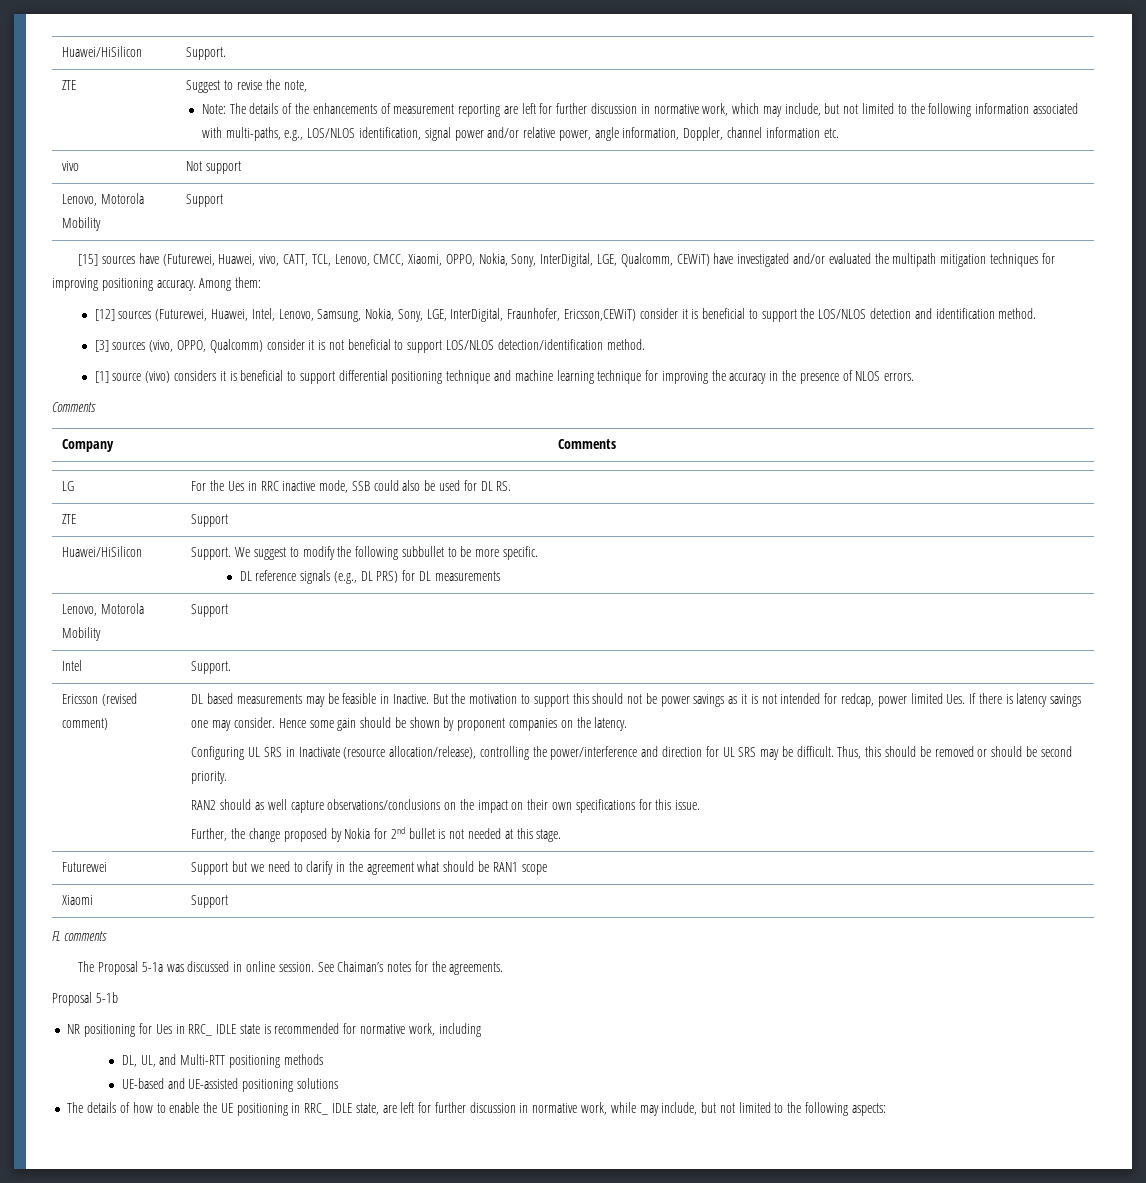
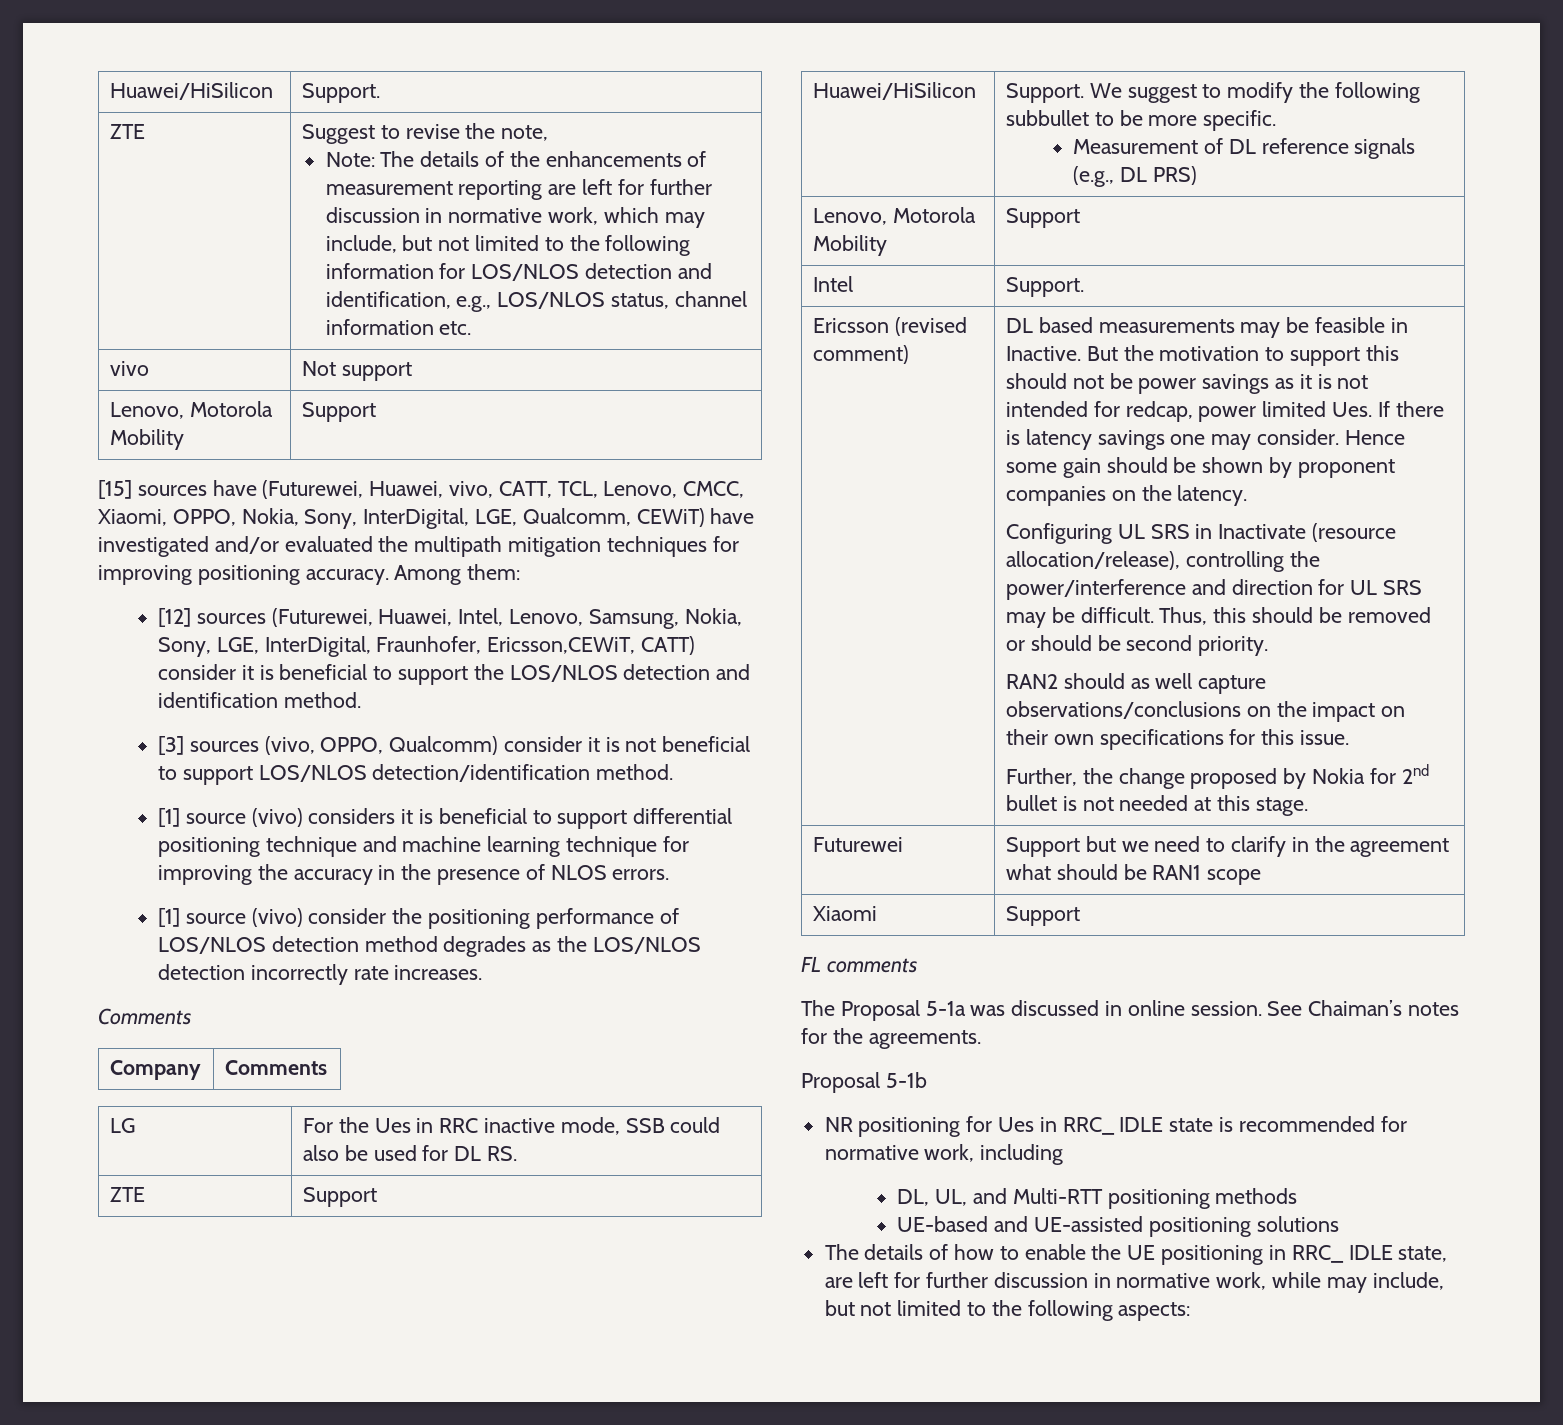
- Note: The details of the enhancements of measurement reporting are left for further discussion in normative work, which may include, but not limited to the following information associated with multi-paths, e.g., LOS/NLOS identification, signal power and/or relative power, angle information, Doppler, channel information etc.
+ Note: The details of the enhancements of measurement reporting are left for further discussion in normative work, which may include, but not limited to the following information for LOS/NLOS detection and identification, e.g., LOS/NLOS status, channel information etc.
- [12] sources (Futurewei, Huawei, Intel, Lenovo, Samsung, Nokia, Sony, LGE, InterDigital, Fraunhofer, Ericsson,CEWiT) consider it is beneficial to support the LOS/NLOS detection and identification method.
+ [12] sources (Futurewei, Huawei, Intel, Lenovo, Samsung, Nokia, Sony, LGE, InterDigital, Fraunhofer, Ericsson,CEWiT, CATT) consider it is beneficial to support the LOS/NLOS detection and identification method.
+ [1] source (vivo) consider the positioning performance of LOS/NLOS detection method degrades as the LOS/NLOS detection incorrectly rate increases.
  Huawei/HiSilicon | Support. We suggest to modify the following subbullet to be more specific.
- DL reference signals (e.g., DL PRS) for DL measurements
+ Measurement of DL reference signals (e.g., DL PRS)

